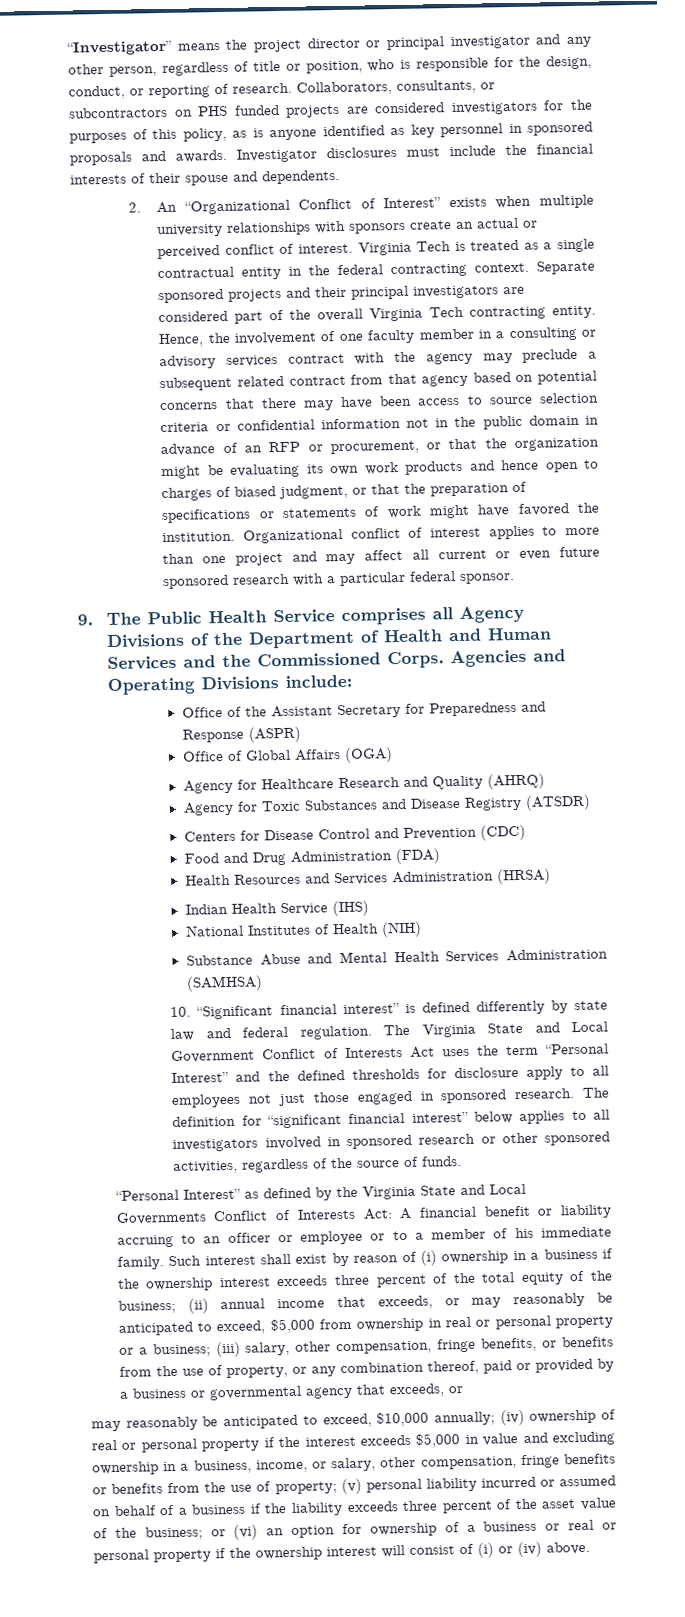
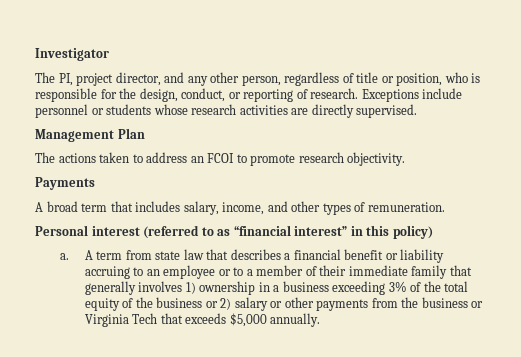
- “Investigator” means the project director or principal investigator and any other person, regardless of title or position, who is responsible for the design, conduct, or reporting of research.
+ Investigator
+ The PI, project director, and any other person, regardless of title or position, who is responsible for the design, conduct, or reporting of research.
- Collaborators, consultants, or subcontractors on PHS funded projects are considered investigators for the purposes of this policy, as is anyone identified as key personnel in sponsored proposals and awards. Investigator disclosures must include the financial interests of their spouse and dependents.
- 2. An “Organizational Conflict of Interest” exists when multiple university relationships with sponsors create an actual or perceived conflict of interest. Virginia Tech is treated as a single contractual entity in the federal contracting context. Separate sponsored projects and their principal investigators are considered part of the overall Virginia Tech contracting entity. Hence, the involvement of one faculty member in a consulting or advisory services contract with the agency may preclude a subsequent related contract from that agency based on potential concerns that there may have been access to source selection criteria or confidential information not in the public domain in advance of an RFP or procurement, or that the organization might be evaluating its own work products and hence open to charges of biased judgment, or that the preparation of specifications or statements of work might have favored the institution. Organizational conflict of interest applies to more than one project and may affect all current or even future sponsored research with a particular federal sponsor.
- 9. The Public Health Service comprises all Agency Divisions of the Department of Health and Human Services and the Commissioned Corps. Agencies and Operating Divisions include:
- Office of the Assistant Secretary for Preparedness and Response (ASPR)
- Office of Global Affairs (OGA)
- Agency for Healthcare Research and Quality (AHRQ)
- Agency for Toxic Substances and Disease Registry (ATSDR)
- Centers for Disease Control and Prevention (CDC)
- Food and Drug Administration (FDA)
- Health Resources and Services Administration (HRSA)
- Indian Health Service (IHS)
- National Institutes of Health (NIH)
- Substance Abuse and Mental Health Services Administration (SAMHSA)
- 10. “Significant financial interest” is defined differently by state law and federal regulation. The Virginia State and Local Government Conflict of Interests Act uses the term “Personal Interest” and the defined thresholds for disclosure apply to all employees not just those engaged in sponsored research. The definition for “significant financial interest” below applies to all investigators involved in sponsored research or other sponsored activities, regardless of the source of funds.
- “Personal Interest” as defined by the Virginia State and Local Governments Conflict of Interests Act: A financial benefit or liability accruing to an officer or employee or to a member of his immediate family. Such interest shall exist by reason of (i) ownership in a business if the ownership interest exceeds three percent of the total equity of the business; (ii) annual income that exceeds, or may reasonably be anticipated to exceed, $5,000 from ownership in real or personal property or a business; (iii) salary, other compensation, fringe benefits, or benefits from the use of property, or any combination thereof, paid or provided by a business or governmental agency that exceeds, or
- may reasonably be anticipated to exceed, $10,000 annually; (iv) ownership of real or personal property if the interest exceeds $5,000 in value and excluding ownership in a business, income, or salary, other compensation, fringe benefits or benefits from the use of property; (v) personal liability incurred or assumed on behalf of a business if the liability exceeds three percent of the asset value of the business; or (vi) an option for ownership of a business or real or personal property if the ownership interest will consist of (i) or (iv) above.
+ Exceptions include personnel or students whose research activities are directly supervised.
+ Management Plan
+ The actions taken to address an FCOI to promote research objectivity.
+ Payments
+ A broad term that includes salary, income, and other types of remuneration.
+ Personal interest (referred to as “financial interest” in this policy)
+ a. A term from state law that describes a financial benefit or liability accruing to an employee or to a member of their immediate family that generally involves 1) ownership in a business exceeding 3% of the total equity of the business or 2) salary or other payments from the business or Virginia Tech that exceeds $5,000 annually.

